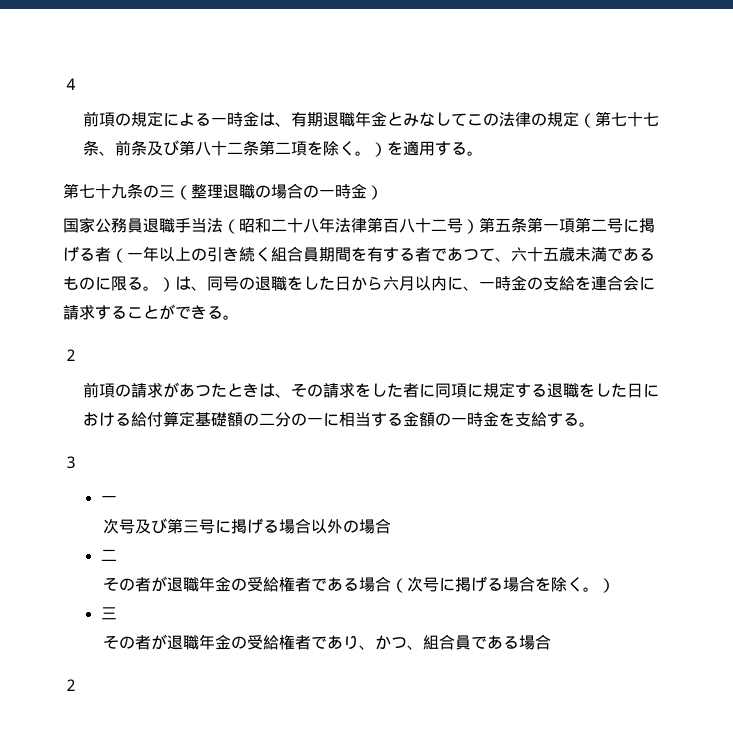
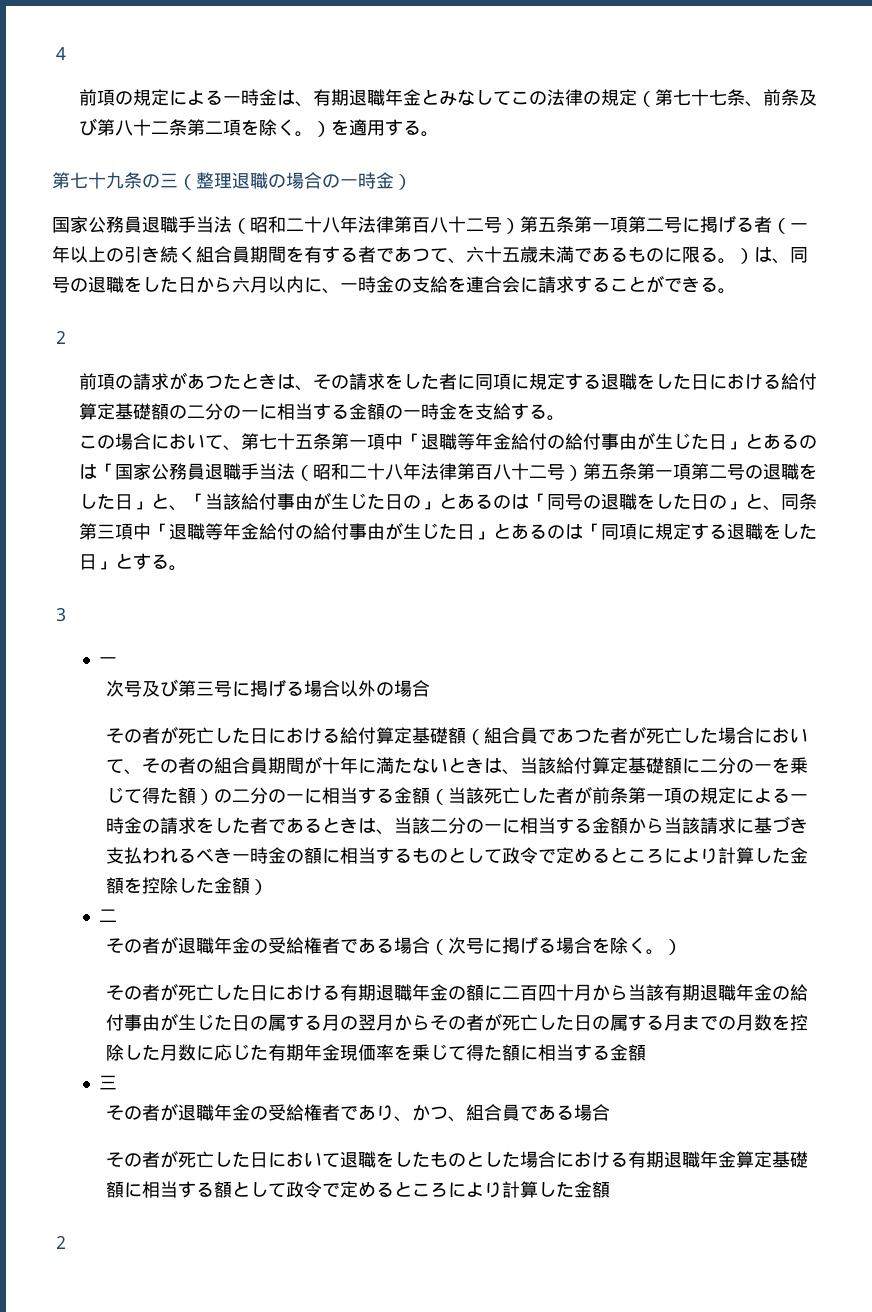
+ この場合において、第七十五条第一項中「退職等年金給付の給付事由が生じた日」とあるのは「国家公務員退職手当法（昭和二十八年法律第百八十二号）第五条第一項第二号の退職をした日」と、「当該給付事由が生じた日の」とあるのは「同号の退職をした日の」と、同条第三項中「退職等年金給付の給付事由が生じた日」とあるのは「同項に規定する退職をした日」とする。
+ その者が死亡した日における給付算定基礎額（組合員であつた者が死亡した場合において、その者の組合員期間が十年に満たないときは、当該給付算定基礎額に二分の一を乗じて得た額）の二分の一に相当する金額（当該死亡した者が前条第一項の規定による一時金の請求をした者であるときは、当該二分の一に相当する金額から当該請求に基づき支払われるべき一時金の額に相当するものとして政令で定めるところにより計算した金額を控除した金額）
+ その者が死亡した日における有期退職年金の額に二百四十月から当該有期退職年金の給付事由が生じた日の属する月の翌月からその者が死亡した日の属する月までの月数を控除した月数に応じた有期年金現価率を乗じて得た額に相当する金額
+ その者が死亡した日において退職をしたものとした場合における有期退職年金算定基礎額に相当する額として政令で定めるところにより計算した金額

